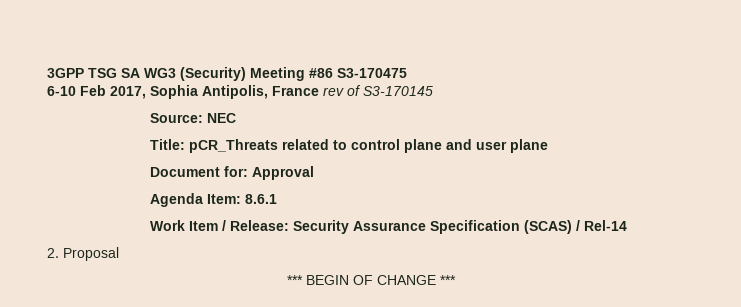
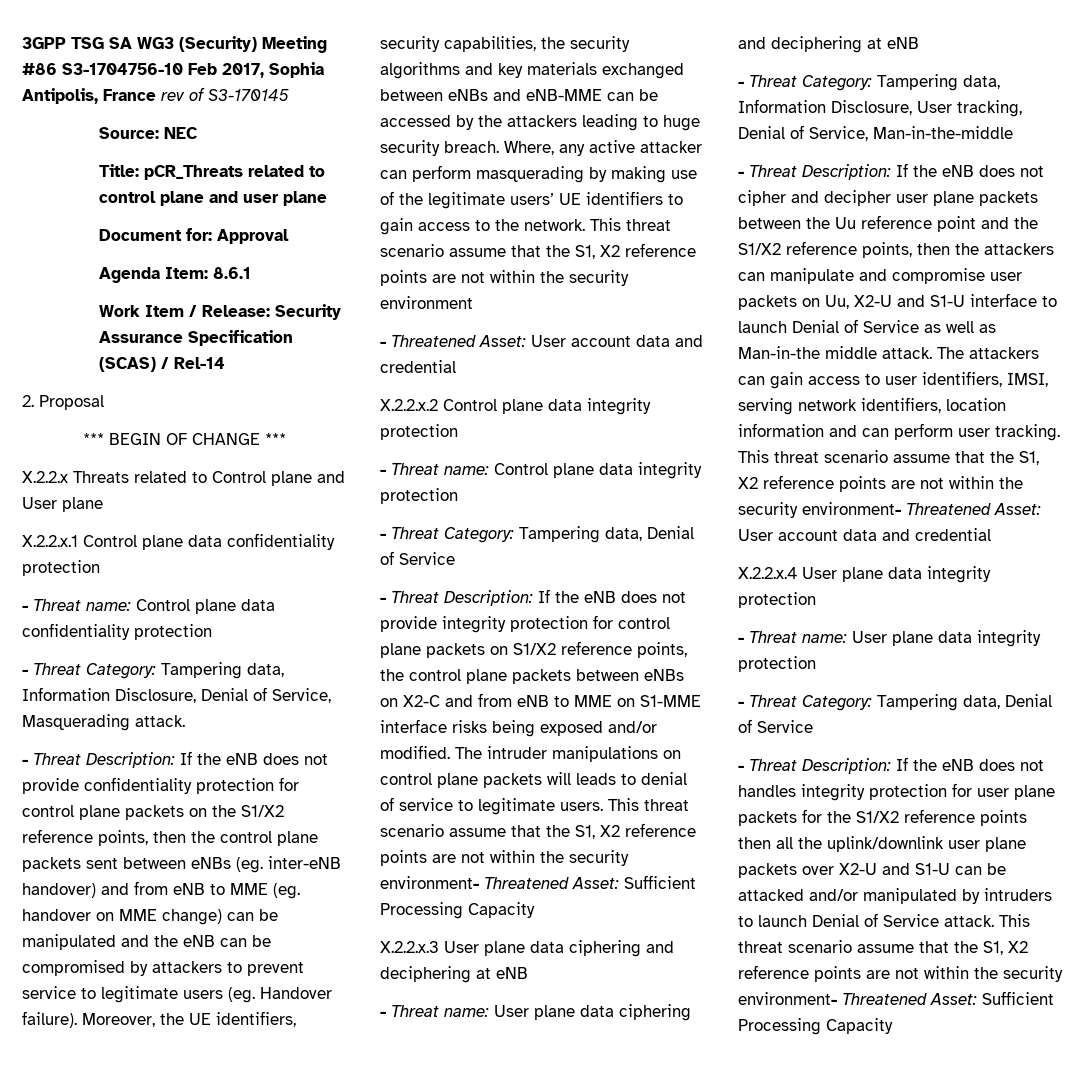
- 3GPP TSG SA WG3 (Security) Meeting #86 S3-170475
- 6-10 Feb 2017, Sophia Antipolis, France rev of S3-170145
+ 3GPP TSG SA WG3 (Security) Meeting #86 S3-1704756-10 Feb 2017, Sophia Antipolis, France rev of S3-170145
+ X.2.2.x Threats related to Control plane and User plane
+ X.2.2.x.1 Control plane data confidentiality protection
+ - Threat name: Control plane data confidentiality protection
+ - Threat Category: Tampering data, Information Disclosure, Denial of Service, Masquerading attack.
+ - Threat Description: If the eNB does not provide confidentiality protection for control plane packets on the S1/X2 reference points, then the control plane packets sent between eNBs (eg. inter-eNB handover) and from eNB to MME (eg. handover on MME change) can be manipulated and the eNB can be compromised by attackers to prevent service to legitimate users (eg. Handover failure). Moreover, the UE identifiers, security capabilities, the security algorithms and key materials exchanged between eNBs and eNB-MME can be accessed by the attackers leading to huge security breach. Where, any active attacker can perform masquerading by making use of the legitimate users’ UE identifiers to gain access to the network. This threat scenario assume that the S1, X2 reference points are not within the security environment
+ - Threatened Asset: User account data and credential
+ X.2.2.x.2 Control plane data integrity protection
+ - Threat name: Control plane data integrity protection
+ - Threat Category: Tampering data, Denial of Service
+ - Threat Description: If the eNB does not provide integrity protection for control plane packets on S1/X2 reference points, the control plane packets between eNBs on X2-C and from eNB to MME on S1-MME interface risks being exposed and/or modified. The intruder manipulations on control plane packets will leads to denial of service to legitimate users. This threat scenario assume that the S1, X2 reference points are not within the security environment- Threatened Asset: Sufficient Processing Capacity
+ X.2.2.x.3 User plane data ciphering and deciphering at eNB
+ - Threat name: User plane data ciphering and deciphering at eNB
+ - Threat Category: Tampering data, Information Disclosure, User tracking, Denial of Service, Man-in-the-middle
+ - Threat Description: If the eNB does not cipher and decipher user plane packets between the Uu reference point and the S1/X2 reference points, then the attackers can manipulate and compromise user packets on Uu, X2-U and S1-U interface to launch Denial of Service as well as Man-in-the middle attack. The attackers can gain access to user identifiers, IMSI, serving network identifiers, location information and can perform user tracking. This threat scenario assume that the S1, X2 reference points are not within the security environment- Threatened Asset: User account data and credential
+ X.2.2.x.4 User plane data integrity protection
+ - Threat name: User plane data integrity protection
+ - Threat Category: Tampering data, Denial of Service
+ - Threat Description: If the eNB does not handles integrity protection for user plane packets for the S1/X2 reference points then all the uplink/downlink user plane packets over X2-U and S1-U can be attacked and/or manipulated by intruders to launch Denial of Service attack. This threat scenario assume that the S1, X2 reference points are not within the security environment- Threatened Asset: Sufficient Processing Capacity

